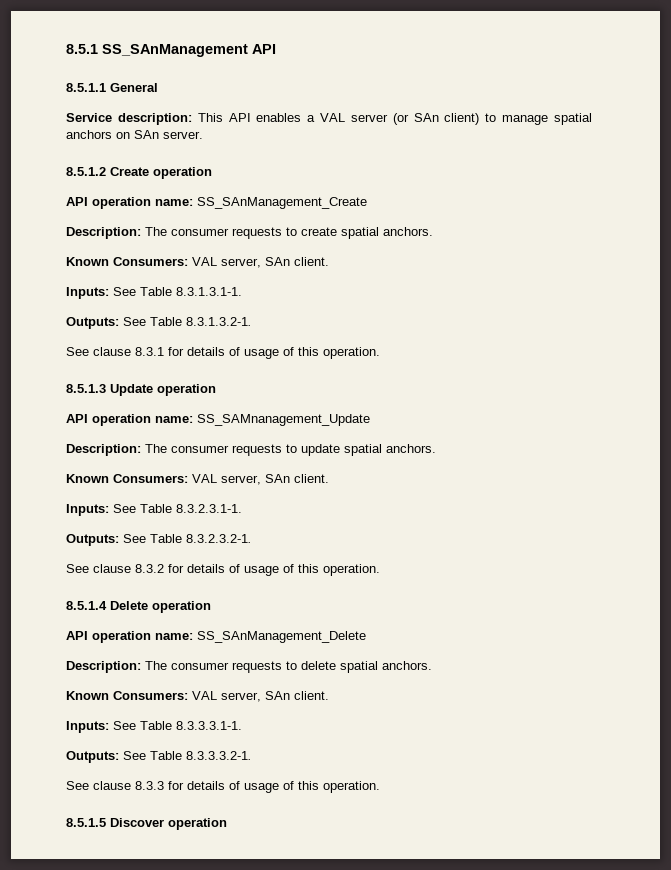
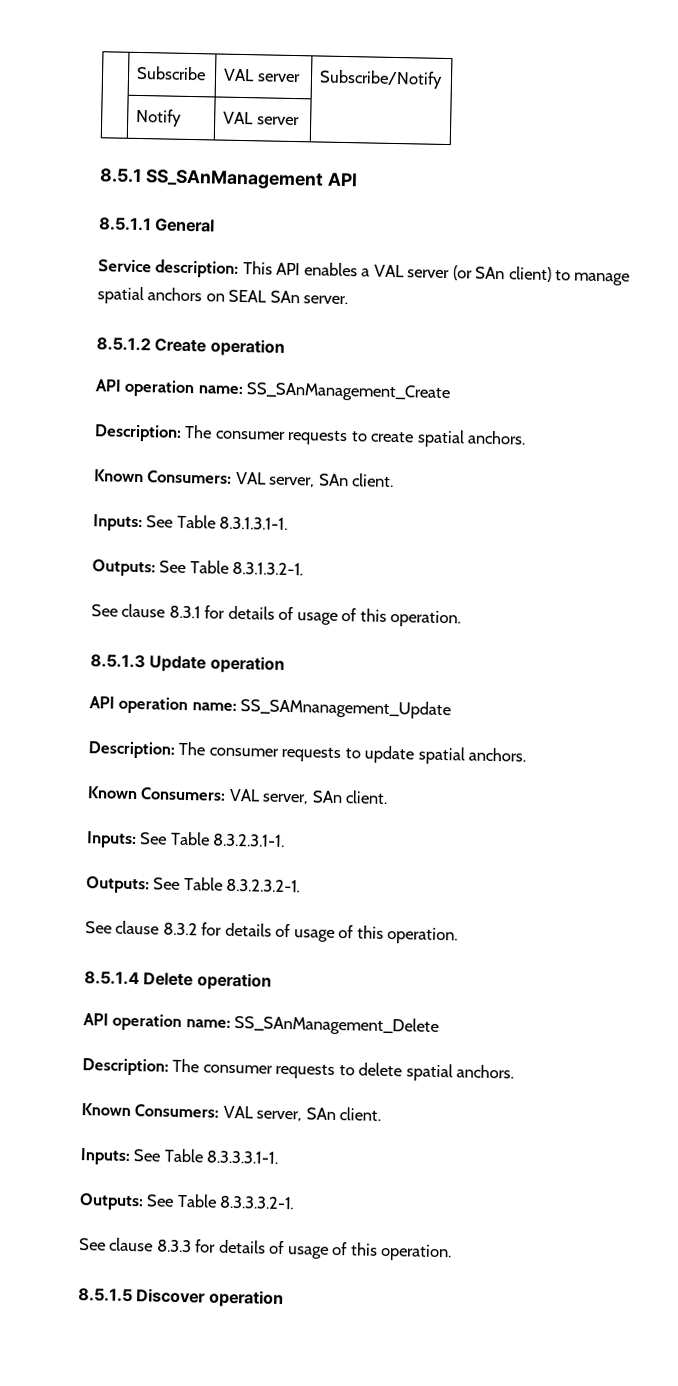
+ | Subscribe | VAL server | Subscribe/Notify
+ | Notify | VAL server |
- Service description: This API enables a VAL server (or SAn client) to manage spatial anchors on SAn server.
+ Service description: This API enables a VAL server (or SAn client) to manage spatial anchors on SEAL SAn server.

